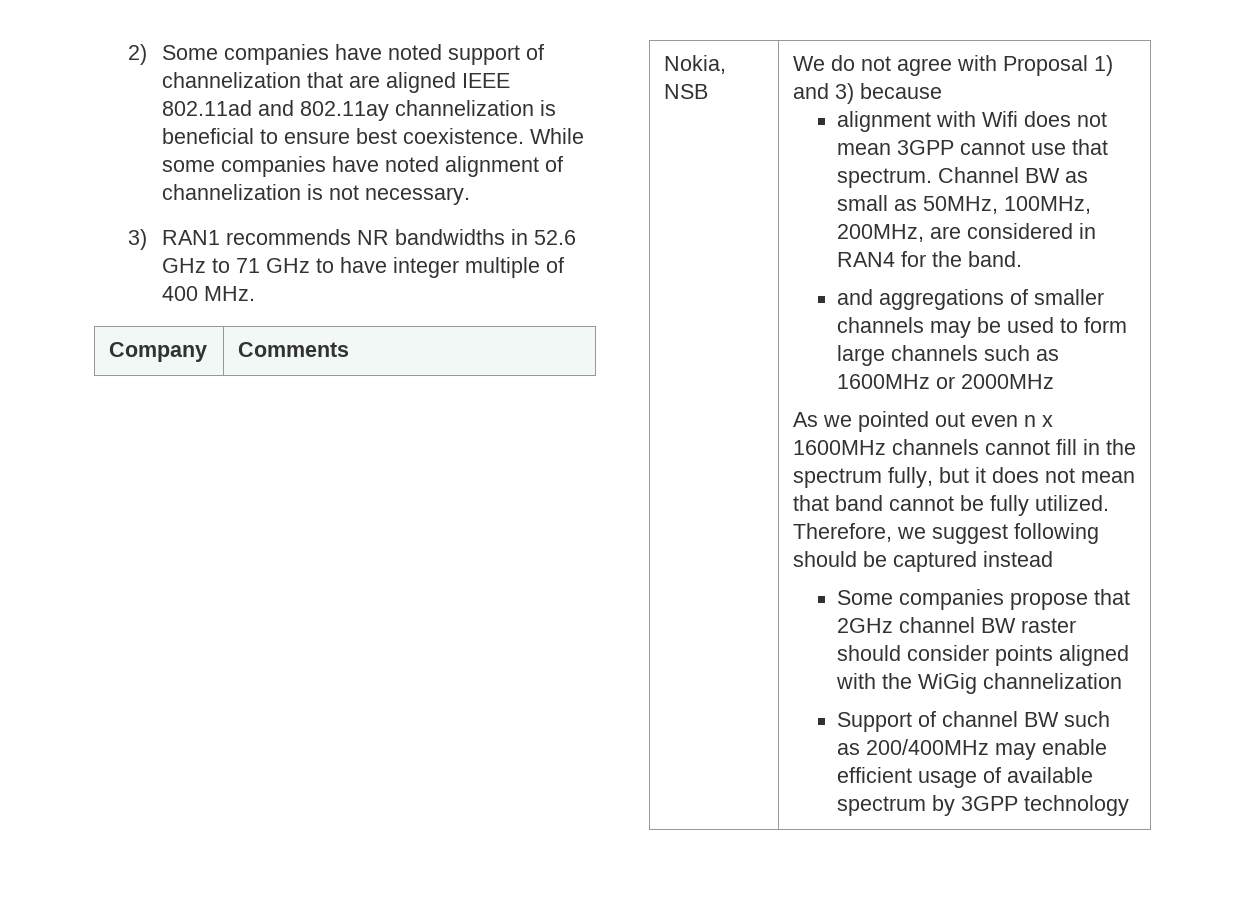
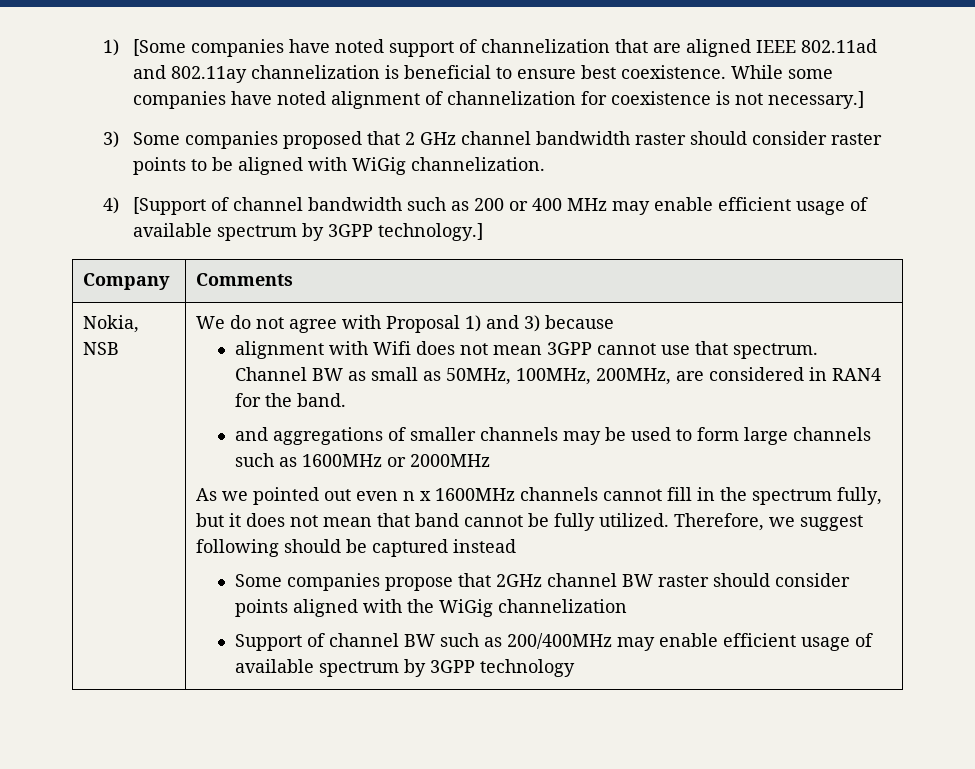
- 2) Some companies have noted support of channelization that are aligned IEEE 802.11ad and 802.11ay channelization is beneficial to ensure best coexistence.
+ 1) [Some companies have noted support of channelization that are aligned IEEE 802.11ad and 802.11ay channelization is beneficial to ensure best coexistence.
- While some companies have noted alignment of channelization is not necessary.
- 3) RAN1 recommends NR bandwidths in 52.6 GHz to 71 GHz to have integer multiple of 400 MHz.
+ While some companies have noted alignment of channelization for coexistence is not necessary.]
+ 3) Some companies proposed that 2 GHz channel bandwidth raster should consider raster points to be aligned with WiGig channelization.
+ 4) [Support of channel bandwidth such as 200 or 400 MHz may enable efficient usage of available spectrum by 3GPP technology.]

